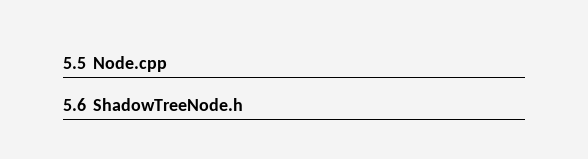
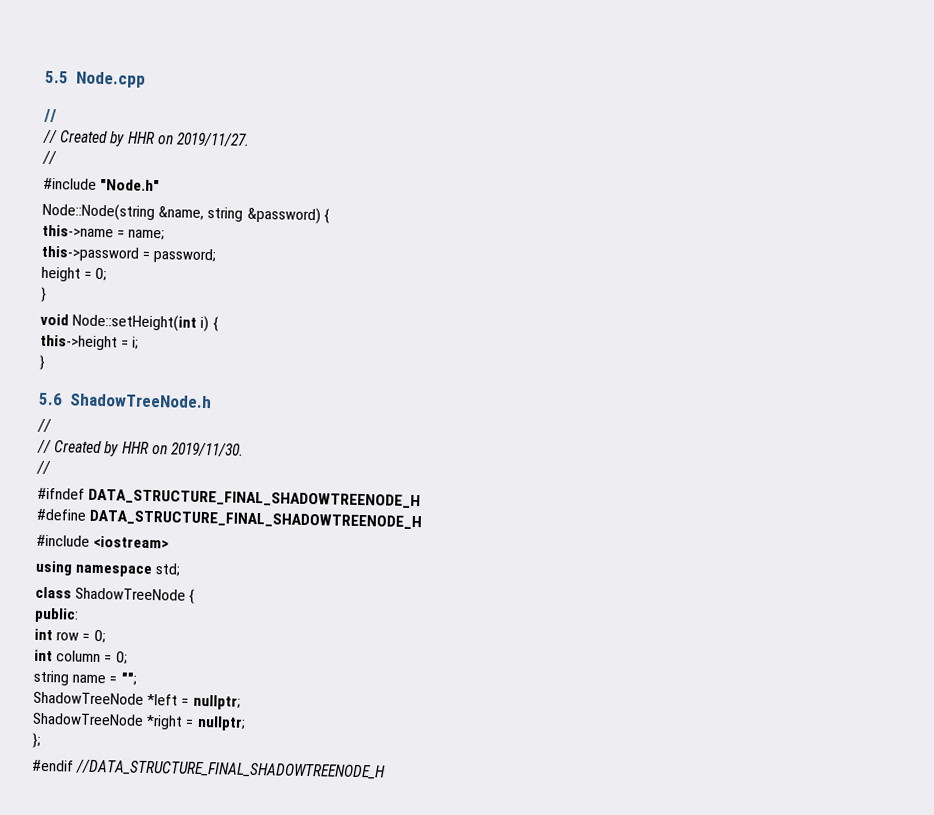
  5.5 Node.cpp
+ //
+ // Created by HHR on 2019/11/27.
+ //
+ #include "Node.h"
+ Node::Node(string &name, string &password) {
+ this->name = name;
+ this->password = password;
+ height = 0;
+ }
+ void Node::setHeight(int i) {
+ this->height = i;
+ }
  5.6 ShadowTreeNode.h
+ //
+ // Created by HHR on 2019/11/30.
+ //
+ #ifndef DATA_STRUCTURE_FINAL_SHADOWTREENODE_H
+ #define DATA_STRUCTURE_FINAL_SHADOWTREENODE_H
+ #include <iostream>
+ using namespace std;
+ class ShadowTreeNode {
+ public:
+ int row = 0;
+ int column = 0;
+ string name = "";
+ ShadowTreeNode *left = nullptr;
+ ShadowTreeNode *right = nullptr;
+ };
+ #endif //DATA_STRUCTURE_FINAL_SHADOWTREENODE_H

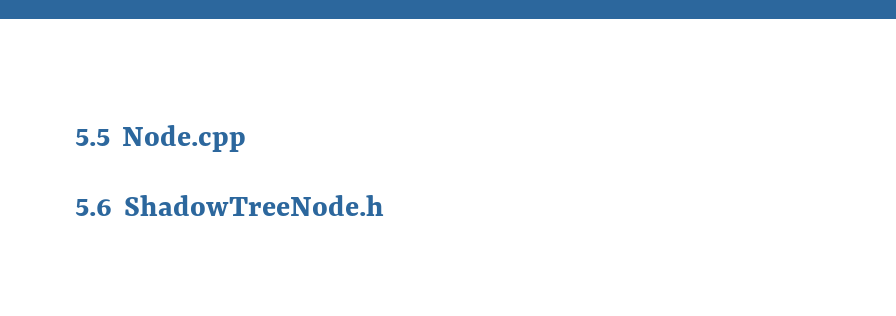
  5.5 Node.cpp
- //
- // Created by HHR on 2019/11/27.
- //
- #include "Node.h"
- Node::Node(string &name, string &password) {
- this->name = name;
- this->password = password;
- height = 0;
- }
- void Node::setHeight(int i) {
- this->height = i;
- }
  5.6 ShadowTreeNode.h
- //
- // Created by HHR on 2019/11/30.
- //
- #ifndef DATA_STRUCTURE_FINAL_SHADOWTREENODE_H
- #define DATA_STRUCTURE_FINAL_SHADOWTREENODE_H
- #include <iostream>
- using namespace std;
- class ShadowTreeNode {
- public:
- int row = 0;
- int column = 0;
- string name = "";
- ShadowTreeNode *left = nullptr;
- ShadowTreeNode *right = nullptr;
- };
- #endif //DATA_STRUCTURE_FINAL_SHADOWTREENODE_H

